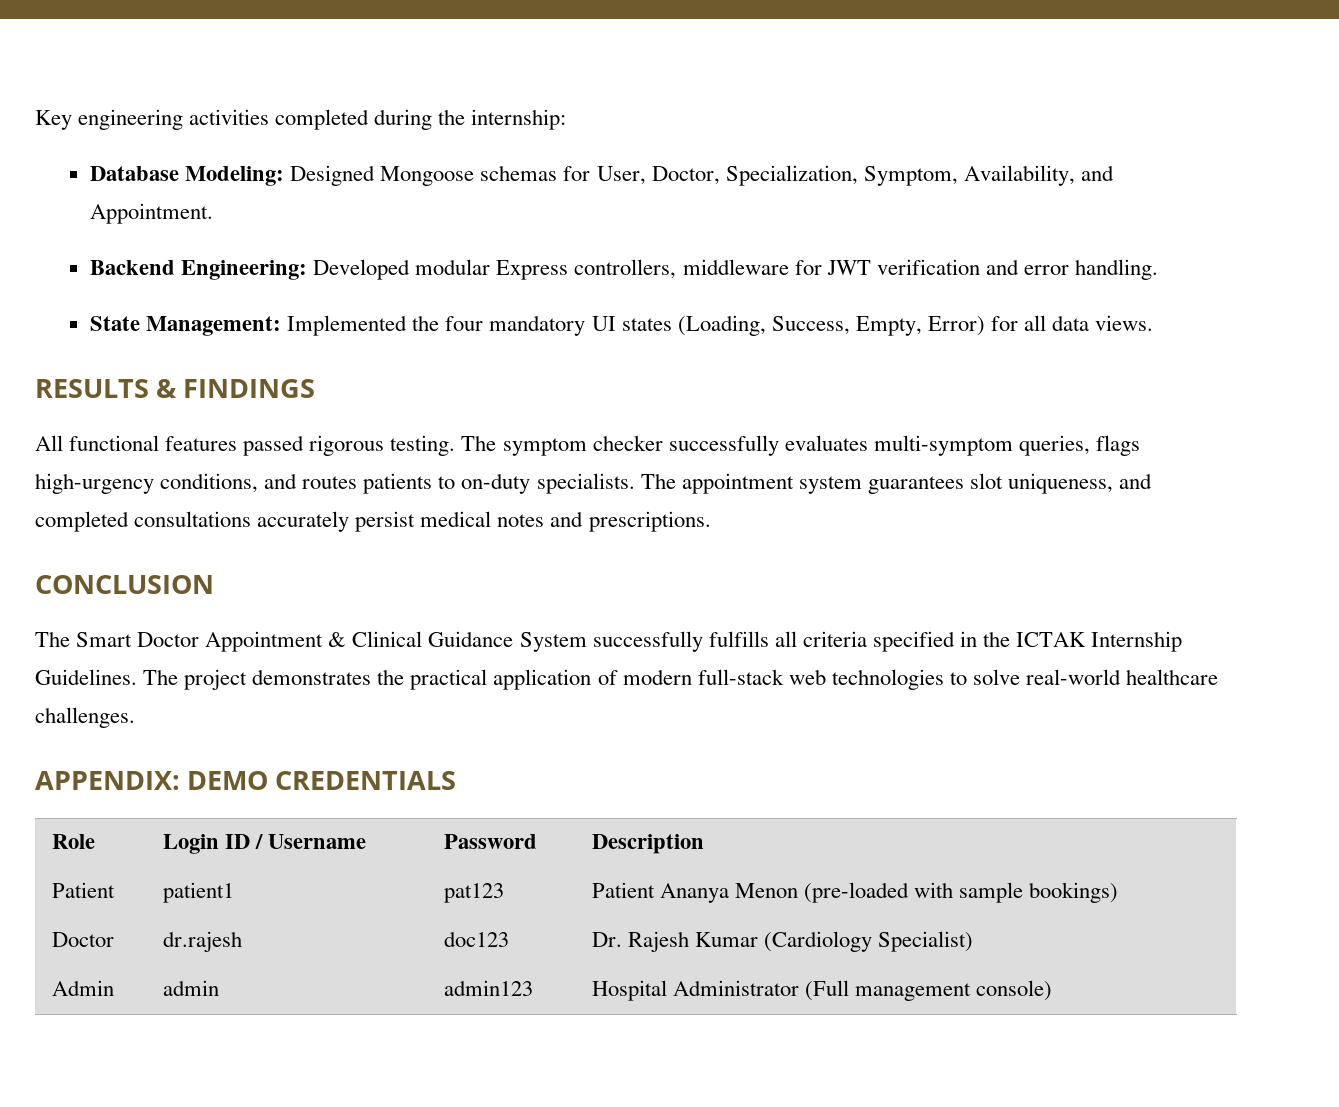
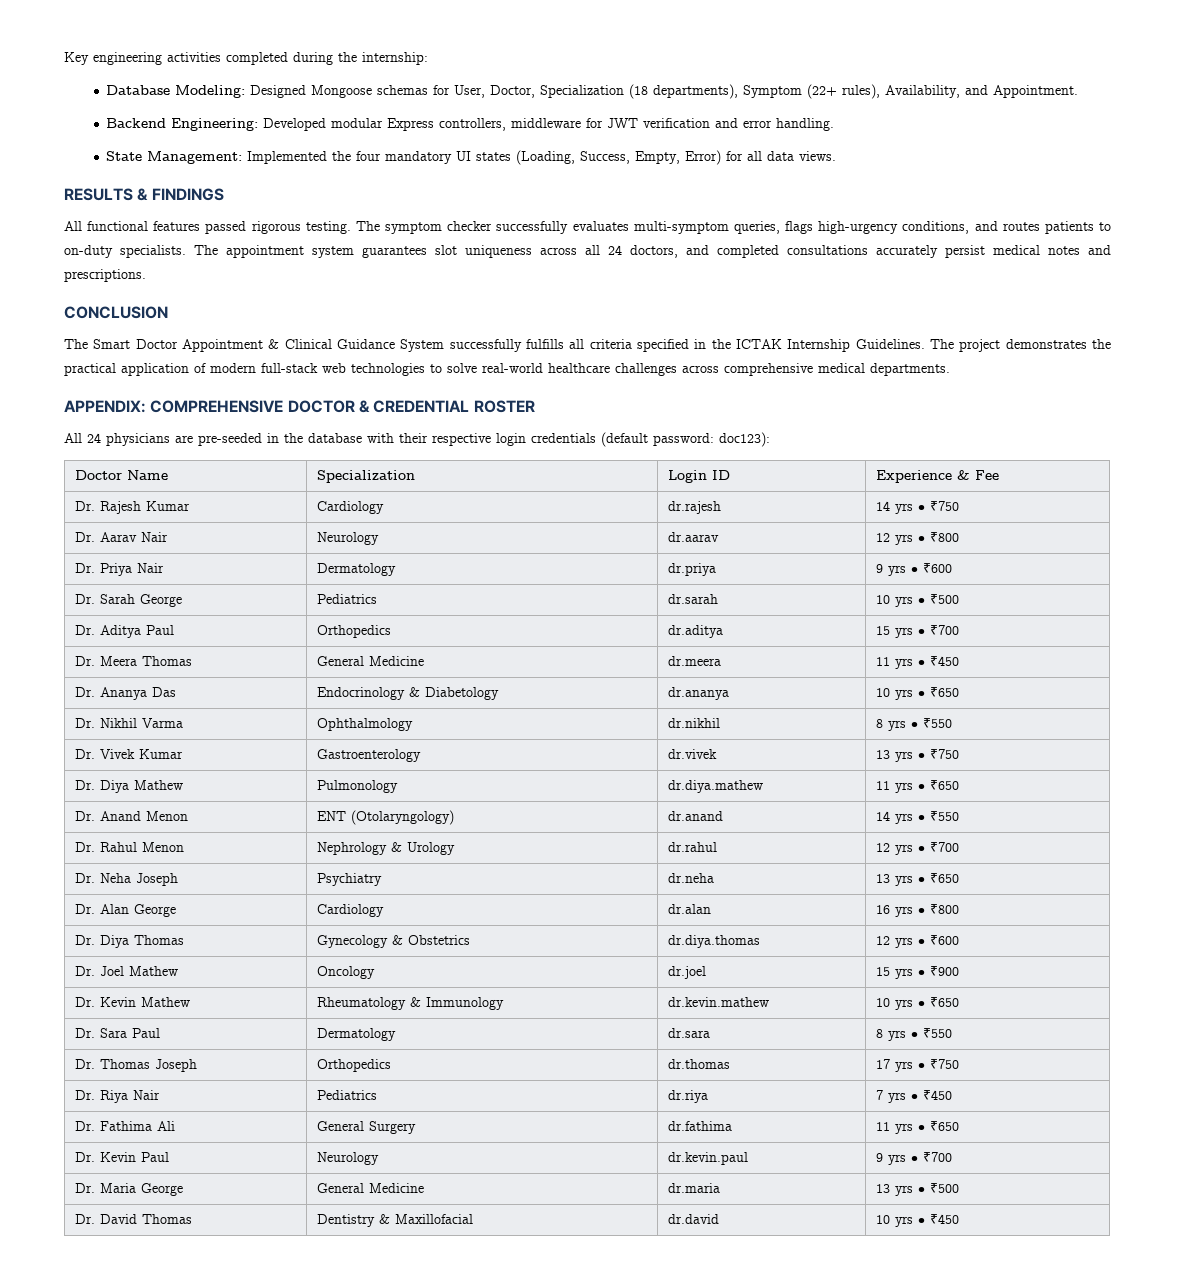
- Database Modeling: Designed Mongoose schemas for User, Doctor, Specialization, Symptom, Availability, and Appointment.
+ Database Modeling: Designed Mongoose schemas for User, Doctor, Specialization (18 departments), Symptom (22+ rules), Availability, and Appointment.
- The appointment system guarantees slot uniqueness, and completed consultations accurately persist medical notes and prescriptions.
+ The appointment system guarantees slot uniqueness across all 24 doctors, and completed consultations accurately persist medical notes and prescriptions.
- The project demonstrates the practical application of modern full-stack web technologies to solve real-world healthcare challenges.
- APPENDIX: DEMO CREDENTIALS
- Role | Login ID / Username | Password | Description
- Patient | patient1 | pat123 | Patient Ananya Menon (pre-loaded with sample bookings)
- Doctor | dr.rajesh | doc123 | Dr. Rajesh Kumar (Cardiology Specialist)
- Admin | admin | admin123 | Hospital Administrator (Full management console)
+ The project demonstrates the practical application of modern full-stack web technologies to solve real-world healthcare challenges across comprehensive medical departments.
+ APPENDIX: COMPREHENSIVE DOCTOR & CREDENTIAL ROSTER
+ All 24 physicians are pre-seeded in the database with their respective login credentials (default password: doc123):
+ Doctor Name | Specialization | Login ID | Experience & Fee
+ Dr. Rajesh Kumar | Cardiology | dr.rajesh | 14 yrs • ₹750
+ Dr. Aarav Nair | Neurology | dr.aarav | 12 yrs • ₹800
+ Dr. Priya Nair | Dermatology | dr.priya | 9 yrs • ₹600
+ Dr. Sarah George | Pediatrics | dr.sarah | 10 yrs • ₹500
+ Dr. Aditya Paul | Orthopedics | dr.aditya | 15 yrs • ₹700
+ Dr. Meera Thomas | General Medicine | dr.meera | 11 yrs • ₹450
+ Dr. Ananya Das | Endocrinology & Diabetology | dr.ananya | 10 yrs • ₹650
+ Dr. Nikhil Varma | Ophthalmology | dr.nikhil | 8 yrs • ₹550
+ Dr. Vivek Kumar | Gastroenterology | dr.vivek | 13 yrs • ₹750
+ Dr. Diya Mathew | Pulmonology | dr.diya.mathew | 11 yrs • ₹650
+ Dr. Anand Menon | ENT (Otolaryngology) | dr.anand | 14 yrs • ₹550
+ Dr. Rahul Menon | Nephrology & Urology | dr.rahul | 12 yrs • ₹700
+ Dr. Neha Joseph | Psychiatry | dr.neha | 13 yrs • ₹650
+ Dr. Alan George | Cardiology | dr.alan | 16 yrs • ₹800
+ Dr. Diya Thomas | Gynecology & Obstetrics | dr.diya.thomas | 12 yrs • ₹600
+ Dr. Joel Mathew | Oncology | dr.joel | 15 yrs • ₹900
+ Dr. Kevin Mathew | Rheumatology & Immunology | dr.kevin.mathew | 10 yrs • ₹650
+ Dr. Sara Paul | Dermatology | dr.sara | 8 yrs • ₹550
+ Dr. Thomas Joseph | Orthopedics | dr.thomas | 17 yrs • ₹750
+ Dr. Riya Nair | Pediatrics | dr.riya | 7 yrs • ₹450
+ Dr. Fathima Ali | General Surgery | dr.fathima | 11 yrs • ₹650
+ Dr. Kevin Paul | Neurology | dr.kevin.paul | 9 yrs • ₹700
+ Dr. Maria George | General Medicine | dr.maria | 13 yrs • ₹500
+ Dr. David Thomas | Dentistry & Maxillofacial | dr.david | 10 yrs • ₹450

